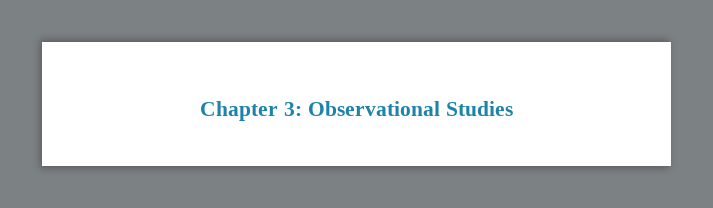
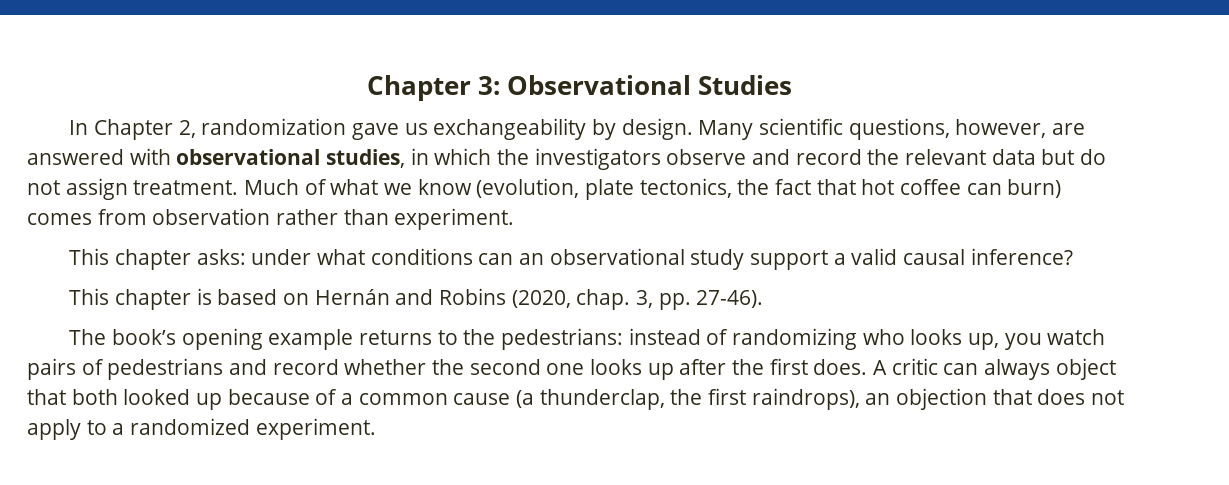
+ In Chapter 2, randomization gave us exchangeability by design. Many scientific questions, however, are answered with observational studies, in which the investigators observe and record the relevant data but do not assign treatment. Much of what we know (evolution, plate tectonics, the fact that hot coffee can burn) comes from observation rather than experiment.
+ This chapter asks: under what conditions can an observational study support a valid causal inference?
+ This chapter is based on Hernán and Robins (2020, chap. 3, pp. 27-46).
+ The book’s opening example returns to the pedestrians: instead of randomizing who looks up, you watch pairs of pedestrians and record whether the second one looks up after the first does. A critic can always object that both looked up because of a common cause (a thunderclap, the first raindrops), an objection that does not apply to a randomized experiment.

